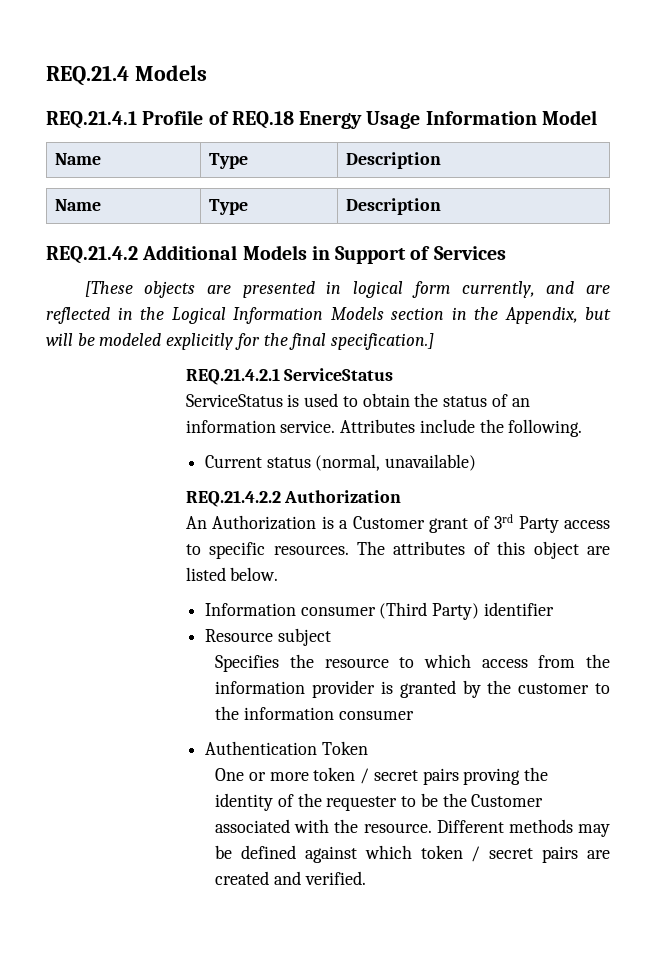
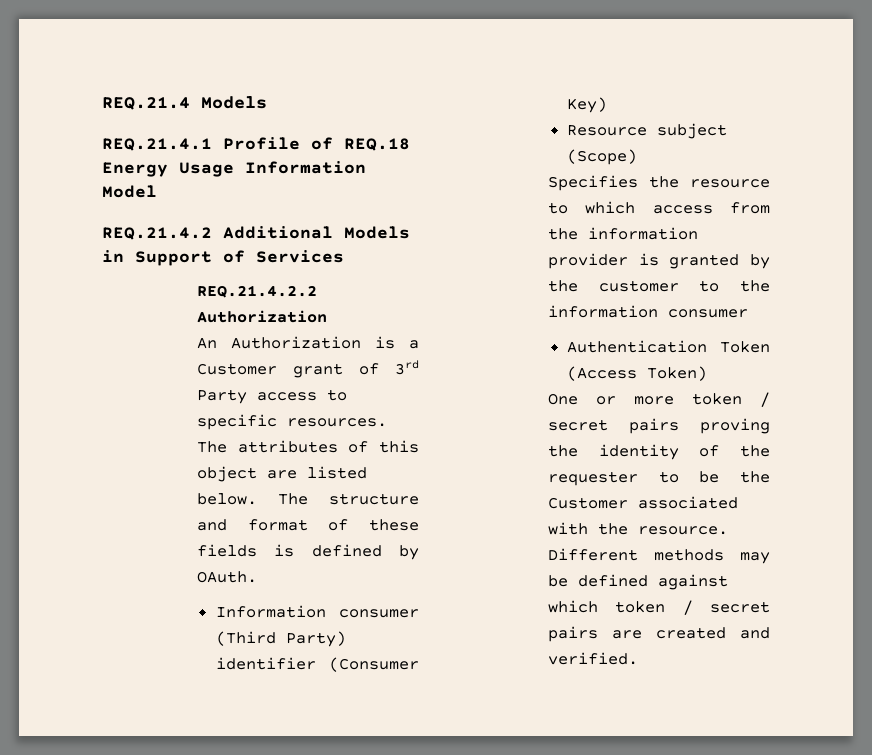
  REQ.21.4.1 Profile of REQ.18 Energy Usage Information Model
- Name | Type | Description
- Name | Type | Description
- [These objects are presented in logical form currently, and are reflected in the Logical Information Models section in the Appendix, but will be modeled explicitly for the final specification.]
- REQ.21.4.2.1 ServiceStatus
- ServiceStatus is used to obtain the status of an information service. Attributes include the following.
- Current status (normal, unavailable)
+ The structure and format of these fields is defined by OAuth.
- Information consumer (Third Party) identifier
+ Information consumer (Third Party) identifier (Consumer Key)
- Resource subject
+ Resource subject (Scope)
- Authentication Token
+ Authentication Token (Access Token)

